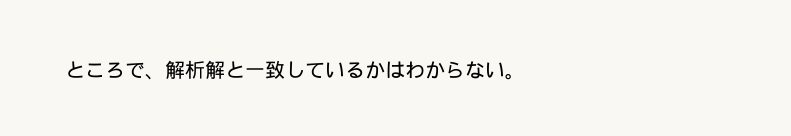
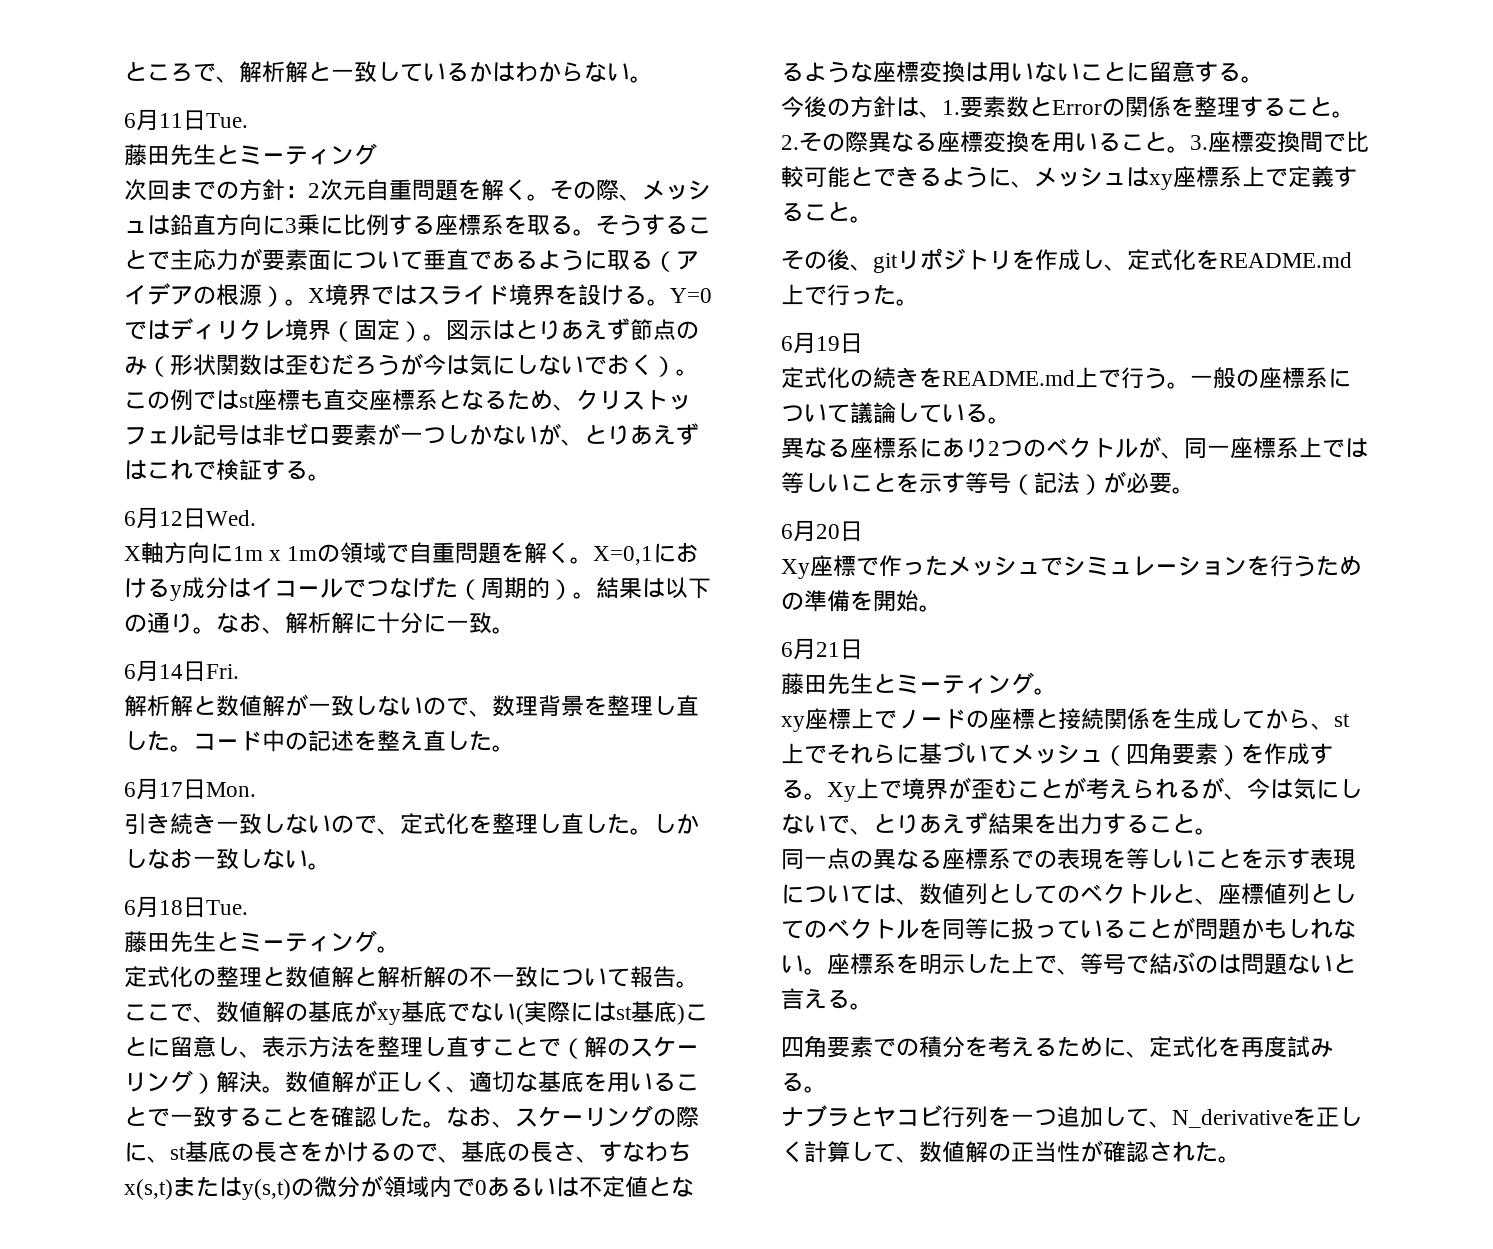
+ 6月11日Tue.
+ 藤田先生とミーティング
+ 次回までの方針：2次元自重問題を解く。その際、メッシュは鉛直方向に3乗に比例する座標系を取る。そうすることで主応力が要素面について垂直であるように取る（アイデアの根源）。X境界ではスライド境界を設ける。Y=0ではディリクレ境界（固定）。図示はとりあえず節点のみ（形状関数は歪むだろうが今は気にしないでおく）。この例ではst座標も直交座標系となるため、クリストッフェル記号は非ゼロ要素が一つしかないが、とりあえずはこれで検証する。
+ 6月12日Wed.
+ X軸方向に1m x 1mの領域で自重問題を解く。X=0,1におけるy成分はイコールでつなげた（周期的）。結果は以下の通り。なお、解析解に十分に一致。
+ 6月14日Fri.
+ 解析解と数値解が一致しないので、数理背景を整理し直した。コード中の記述を整え直した。
+ 6月17日Mon.
+ 引き続き一致しないので、定式化を整理し直した。しかしなお一致しない。
+ 6月18日Tue.
+ 藤田先生とミーティング。
+ 定式化の整理と数値解と解析解の不一致について報告。ここで、数値解の基底がxy基底でない(実際にはst基底)ことに留意し、表示方法を整理し直すことで（解のスケーリング）解決。数値解が正しく、適切な基底を用いることで一致することを確認した。なお、スケーリングの際に、st基底の長さをかけるので、基底の長さ、すなわちx(s,t)またはy(s,t)の微分が領域内で0あるいは不定値となるような座標変換は用いないことに留意する。
+ 今後の方針は、1.要素数とErrorの関係を整理すること。2.その際異なる座標変換を用いること。3.座標変換間で比較可能とできるように、メッシュはxy座標系上で定義すること。
+ その後、gitリポジトリを作成し、定式化をREADME.md上で行った。
+ 6月19日
+ 定式化の続きをREADME.md上で行う。一般の座標系について議論している。
+ 異なる座標系にあり2つのベクトルが、同一座標系上では等しいことを示す等号（記法）が必要。
+ 6月20日
+ Xy座標で作ったメッシュでシミュレーションを行うための準備を開始。
+ 6月21日
+ 藤田先生とミーティング。
+ xy座標上でノードの座標と接続関係を生成してから、st上でそれらに基づいてメッシュ（四角要素）を作成する。Xy上で境界が歪むことが考えられるが、今は気にしないで、とりあえず結果を出力すること。
+ 同一点の異なる座標系での表現を等しいことを示す表現については、数値列としてのベクトルと、座標値列としてのベクトルを同等に扱っていることが問題かもしれない。座標系を明示した上で、等号で結ぶのは問題ないと言える。
+ 四角要素での積分を考えるために、定式化を再度試みる。
+ ナブラとヤコビ行列を一つ追加して、N_derivativeを正しく計算して、数値解の正当性が確認された。

